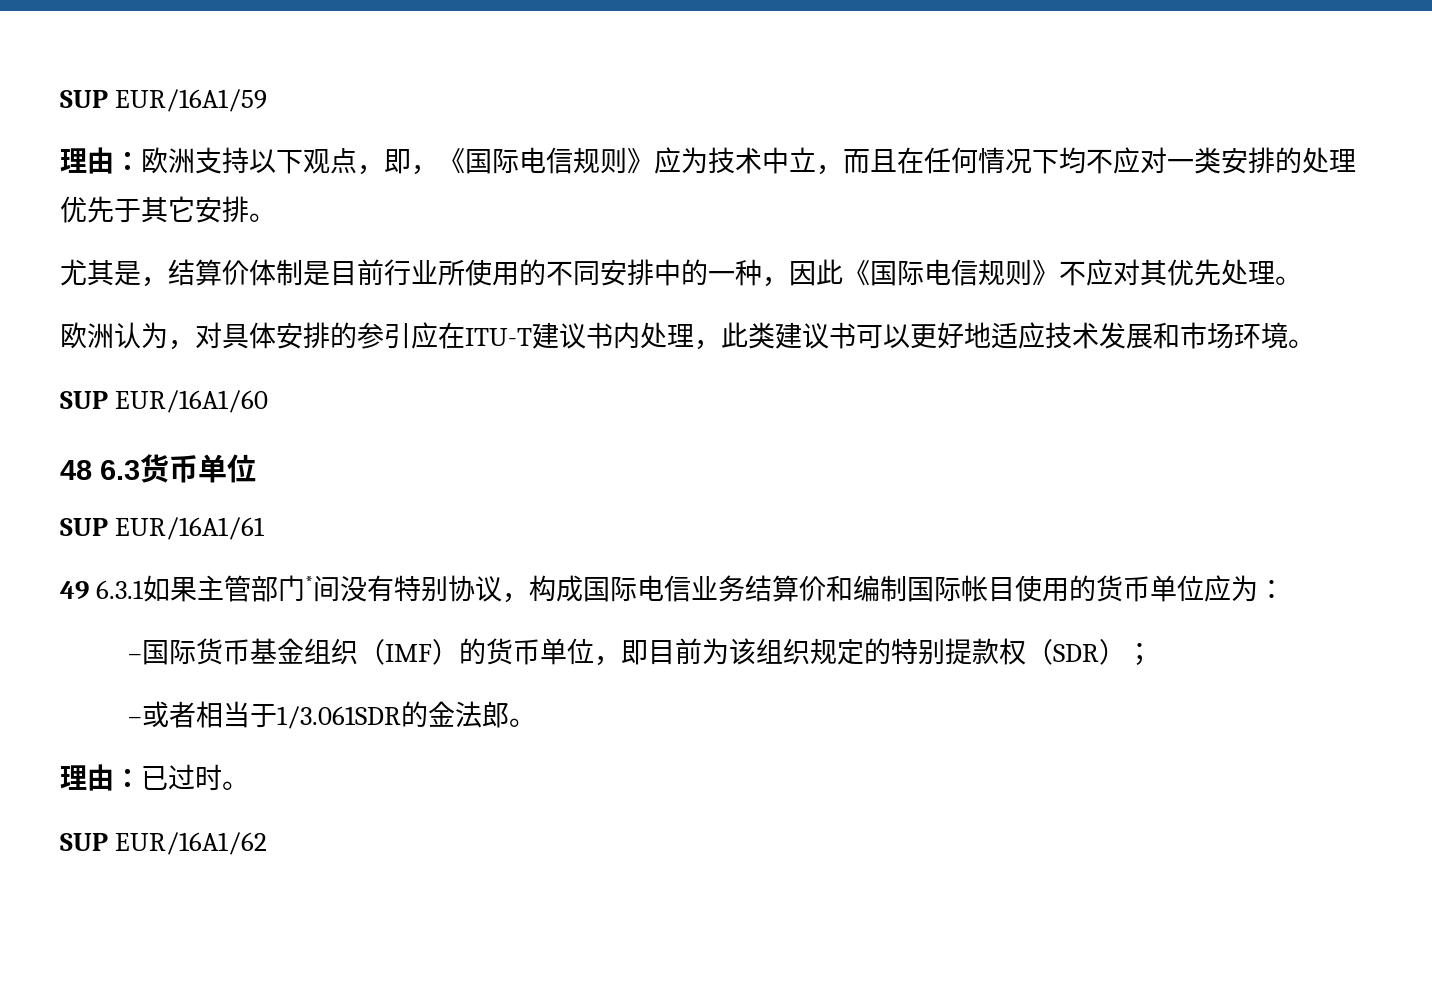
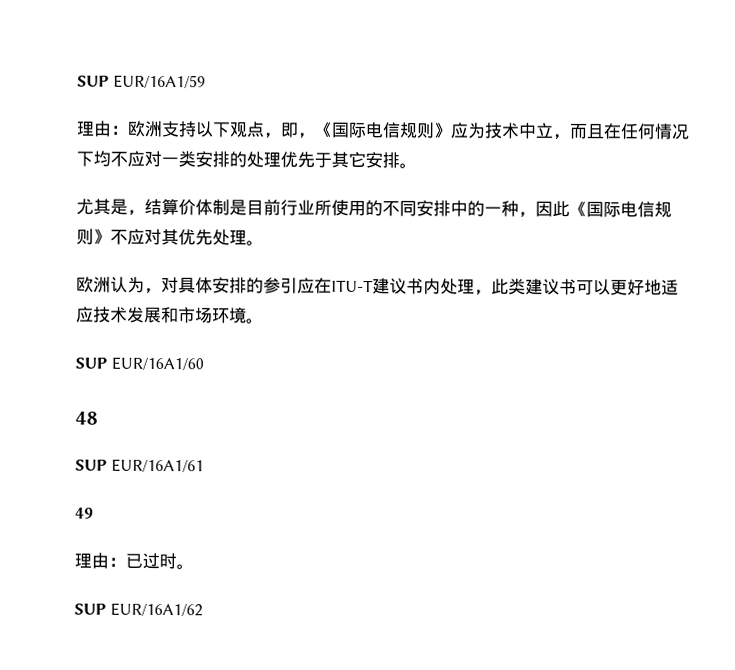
- 48 6.3货币单位
+ 48
- 49 6.3.1如果主管部门*间没有特别协议，构成国际电信业务结算价和编制国际帐目使用的货币单位应为：
- –国际货币基金组织（IMF）的货币单位，即目前为该组织规定的特别提款权（SDR）；
- –或者相当于1/3.061SDR的金法郎。
+ 49

